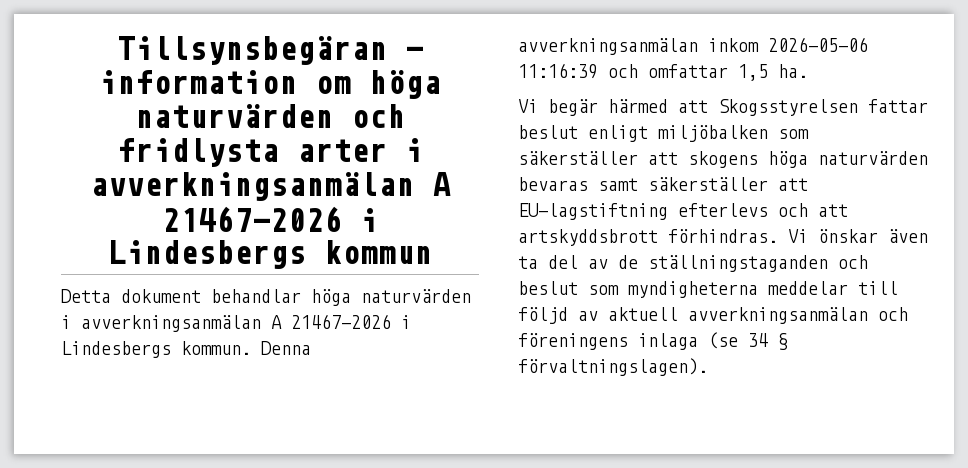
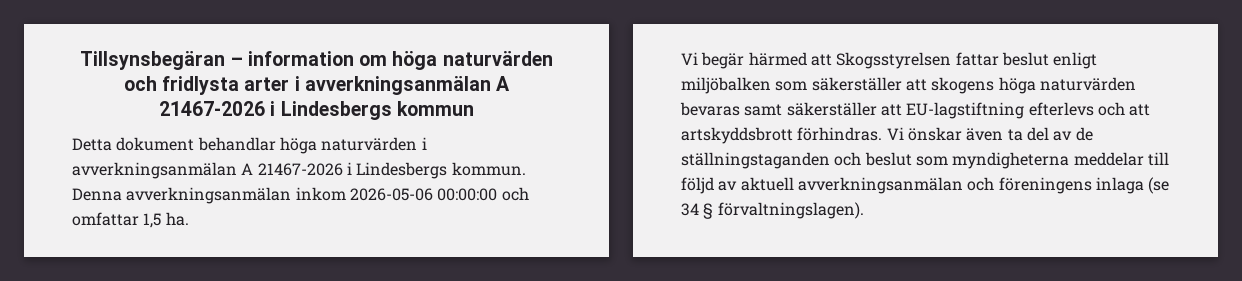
- Denna avverkningsanmälan inkom 2026-05-06 11:16:39 och omfattar 1,5 ha.
+ Denna avverkningsanmälan inkom 2026-05-06 00:00:00 och omfattar 1,5 ha.

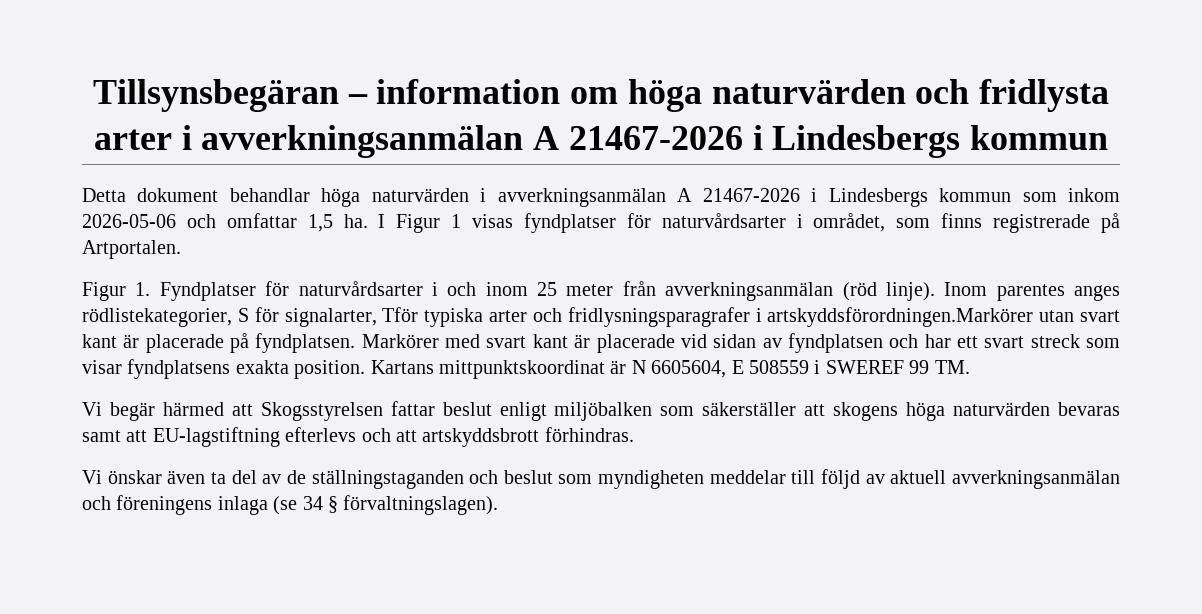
- Detta dokument behandlar höga naturvärden i avverkningsanmälan A 21467-2026 i Lindesbergs kommun. Denna avverkningsanmälan inkom 2026-05-06 00:00:00 och omfattar 1,5 ha.
+ Detta dokument behandlar höga naturvärden i avverkningsanmälan A 21467-2026 i Lindesbergs kommun som inkom 2026-05-06 och omfattar 1,5 ha. I Figur 1 visas fyndplatser för naturvårdsarter i området, som finns registrerade på Artportalen.
+ Figur 1. Fyndplatser för naturvårdsarter i och inom 25 meter från avverkningsanmälan (röd linje). Inom parentes anges rödlistekategorier, S för signalarter, Tför typiska arter och fridlysningsparagrafer i artskyddsförordningen.Markörer utan svart kant är placerade på fyndplatsen. Markörer med svart kant är placerade vid sidan av fyndplatsen och har ett svart streck som visar fyndplatsens exakta position. Kartans mittpunktskoordinat är N 6605604, E 508559 i SWEREF 99 TM.
- Vi begär härmed att Skogsstyrelsen fattar beslut enligt miljöbalken som säkerställer att skogens höga naturvärden bevaras samt säkerställer att EU-lagstiftning efterlevs och att artskyddsbrott förhindras. Vi önskar även ta del av de ställningstaganden och beslut som myndigheterna meddelar till följd av aktuell avverkningsanmälan och föreningens inlaga (se 34 § förvaltningslagen).
+ Vi begär härmed att Skogsstyrelsen fattar beslut enligt miljöbalken som säkerställer att skogens höga naturvärden bevaras samt att EU-lagstiftning efterlevs och att artskyddsbrott förhindras.
+ Vi önskar även ta del av de ställningstaganden och beslut som myndigheten meddelar till följd av aktuell avverkningsanmälan och föreningens inlaga (se 34 § förvaltningslagen).

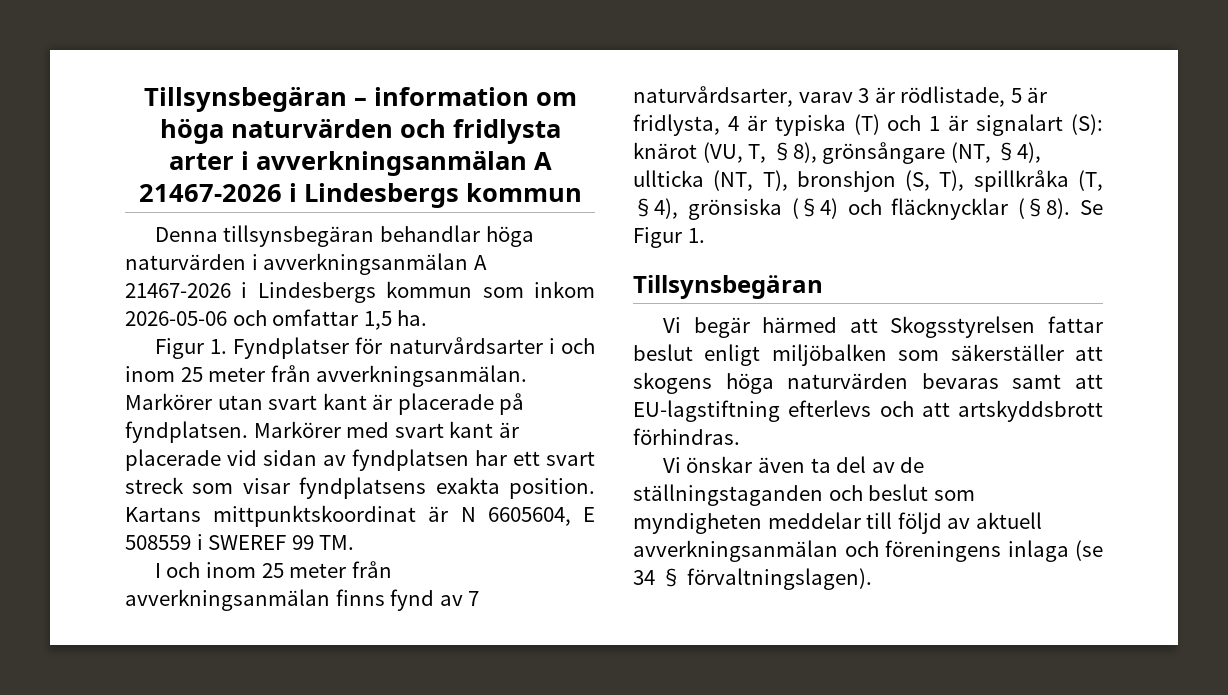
- Detta dokument behandlar höga naturvärden i avverkningsanmälan A 21467-2026 i Lindesbergs kommun som inkom 2026-05-06 och omfattar 1,5 ha. I Figur 1 visas fyndplatser för naturvårdsarter i området, som finns registrerade på Artportalen.
+ Denna tillsynsbegäran behandlar höga naturvärden i avverkningsanmälan A 21467-2026 i Lindesbergs kommun som inkom 2026-05-06 och omfattar 1,5 ha.
- Figur 1. Fyndplatser för naturvårdsarter i och inom 25 meter från avverkningsanmälan (röd linje). Inom parentes anges rödlistekategorier, S för signalarter, Tför typiska arter och fridlysningsparagrafer i artskyddsförordningen.Markörer utan svart kant är placerade på fyndplatsen.
+ Figur 1. Fyndplatser för naturvårdsarter i och inom 25 meter från avverkningsanmälan. Markörer utan svart kant är placerade på fyndplatsen.
- Markörer med svart kant är placerade vid sidan av fyndplatsen och har ett svart streck som visar fyndplatsens exakta position.
+ Markörer med svart kant är placerade vid sidan av fyndplatsen har ett svart streck som visar fyndplatsens exakta position.
+ I och inom 25 meter från avverkningsanmälan finns fynd av 7 naturvårdsarter, varav 3 är rödlistade, 5 är fridlysta, 4 är typiska (T) och 1 är signalart (S): knärot (VU, T, §8), grönsångare (NT, §4), ullticka (NT, T), bronshjon (S, T), spillkråka (T, §4), grönsiska (§4) och fläcknycklar (§8). Se Figur 1.
+ Tillsynsbegäran

